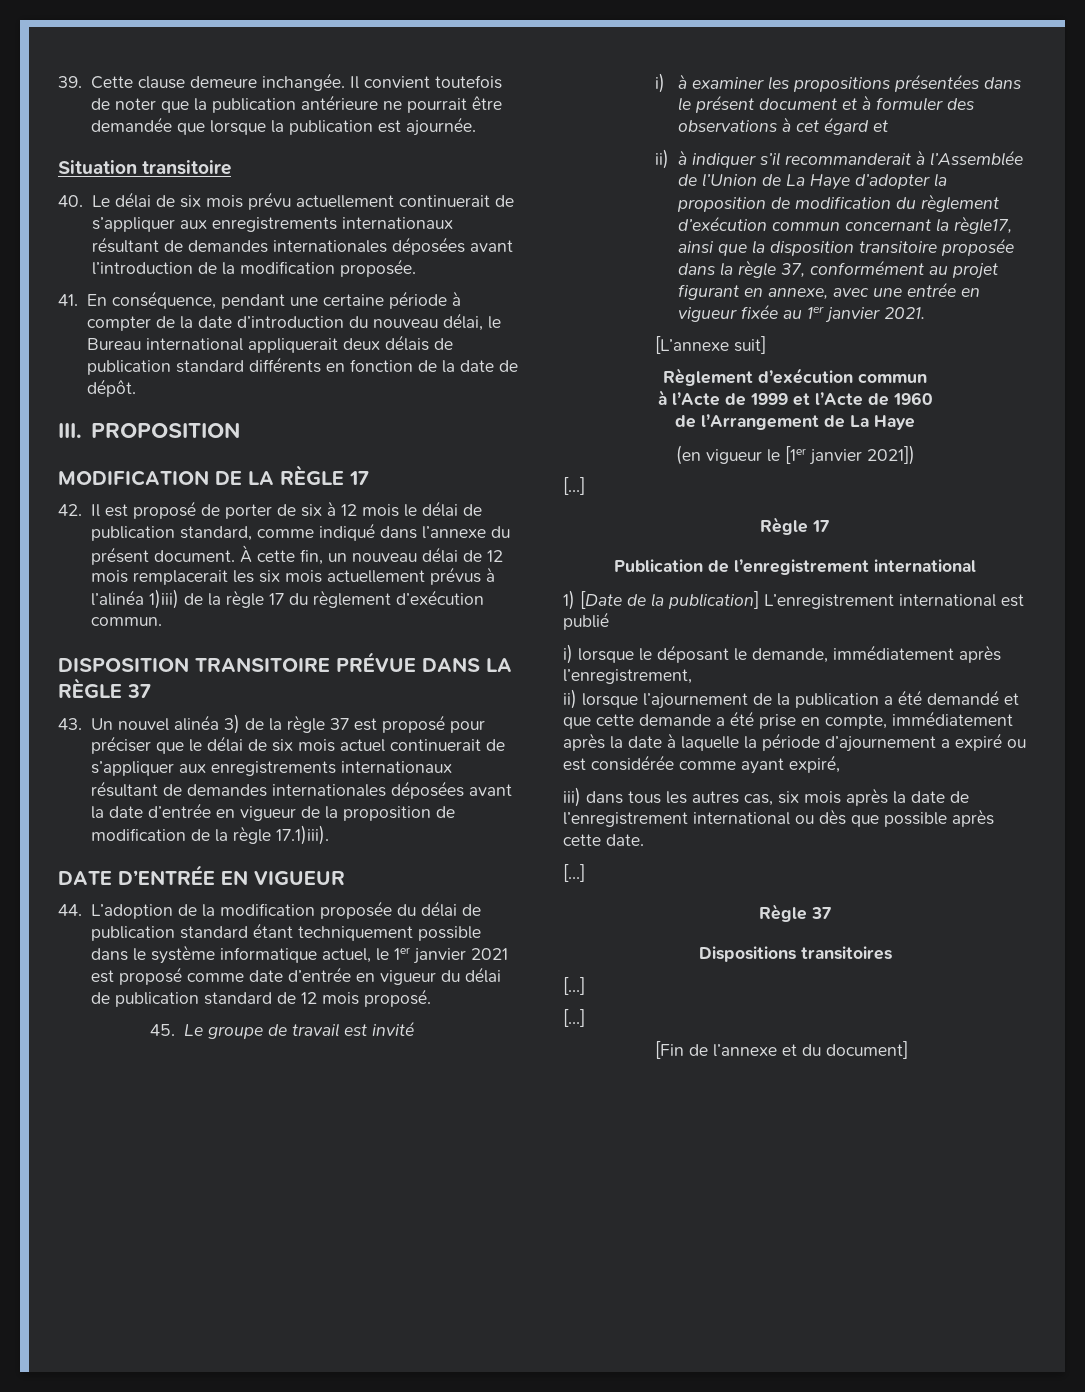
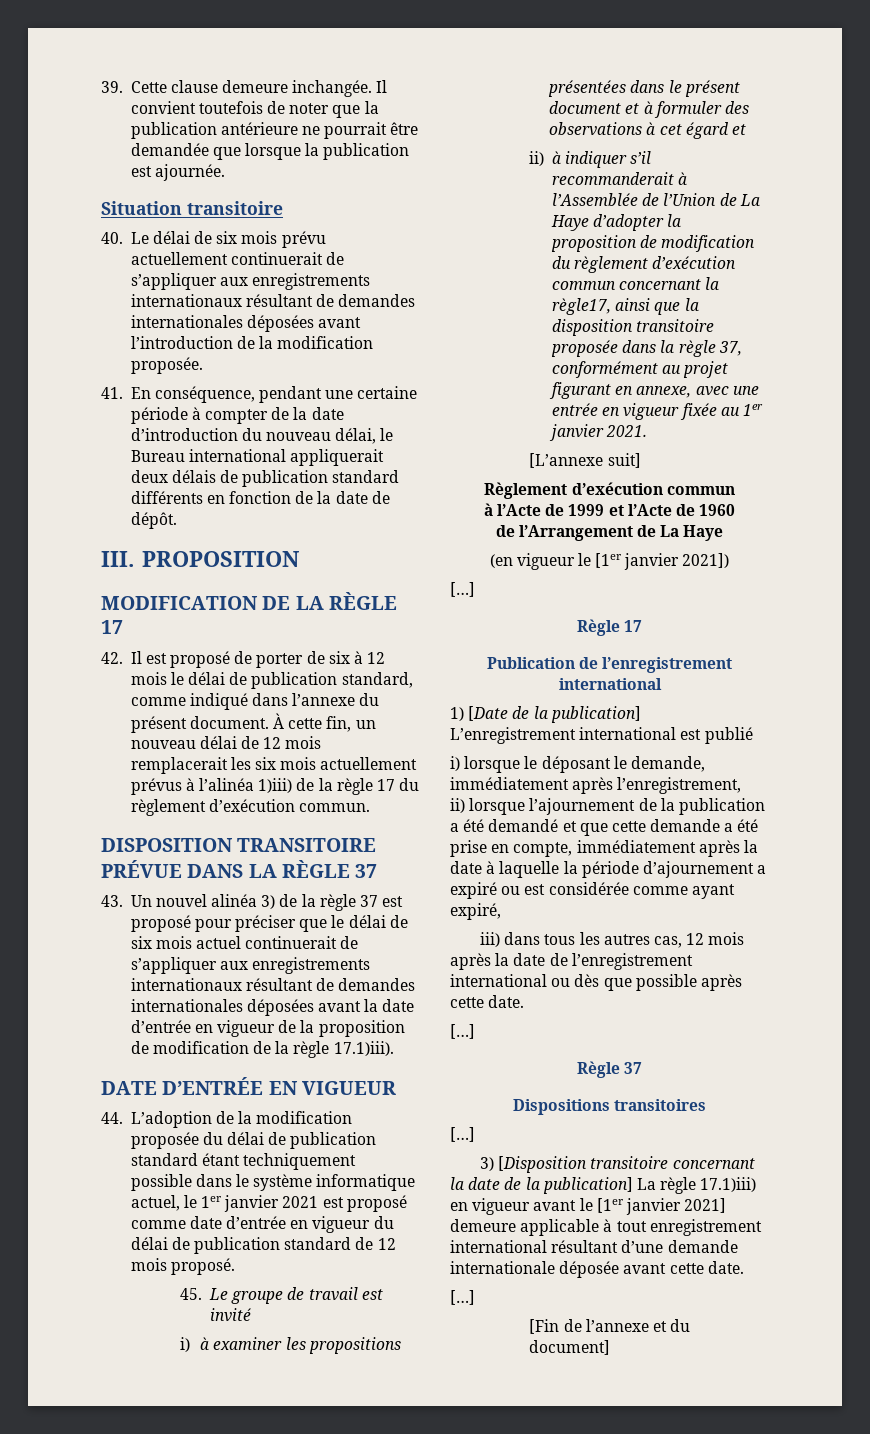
- iii) dans tous les autres cas, six mois après la date de l’enregistrement international ou dès que possible après cette date.
+ iii) dans tous les autres cas, 12 mois après la date de l’enregistrement international ou dès que possible après cette date.
+ 3) [Disposition transitoire concernant la date de la publication] La règle 17.1)iii) en vigueur avant le [1er janvier 2021] demeure applicable à tout enregistrement international résultant d’une demande internationale déposée avant cette date.

